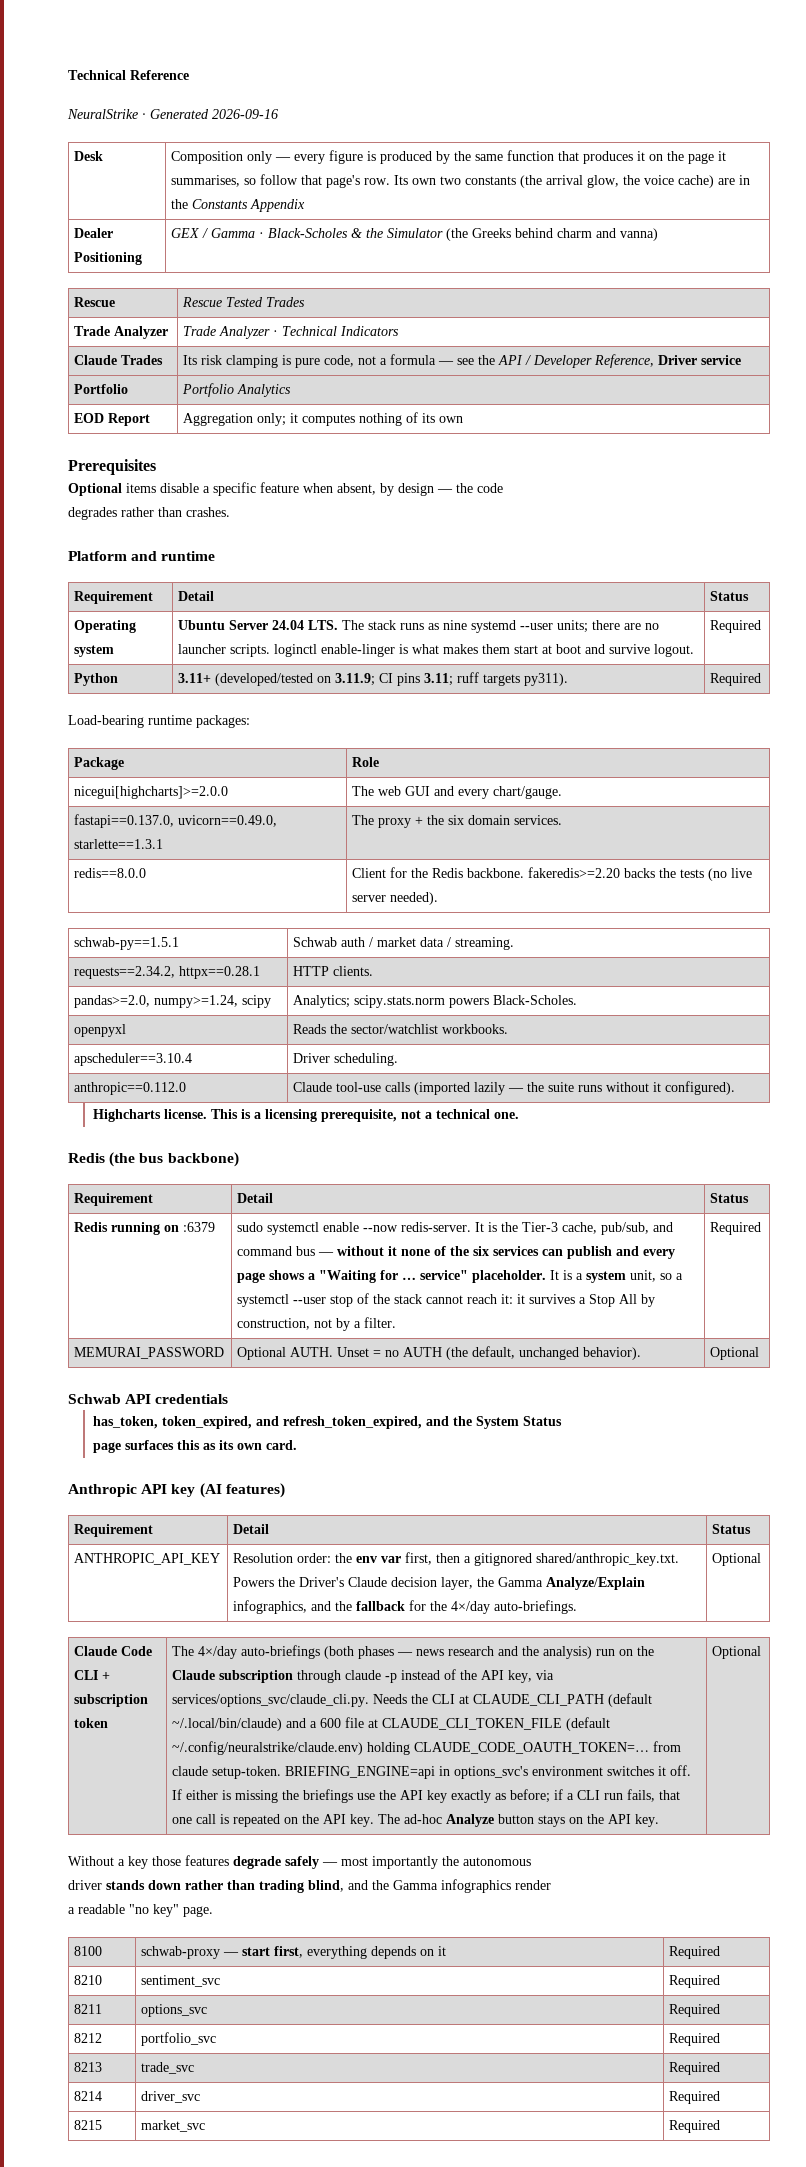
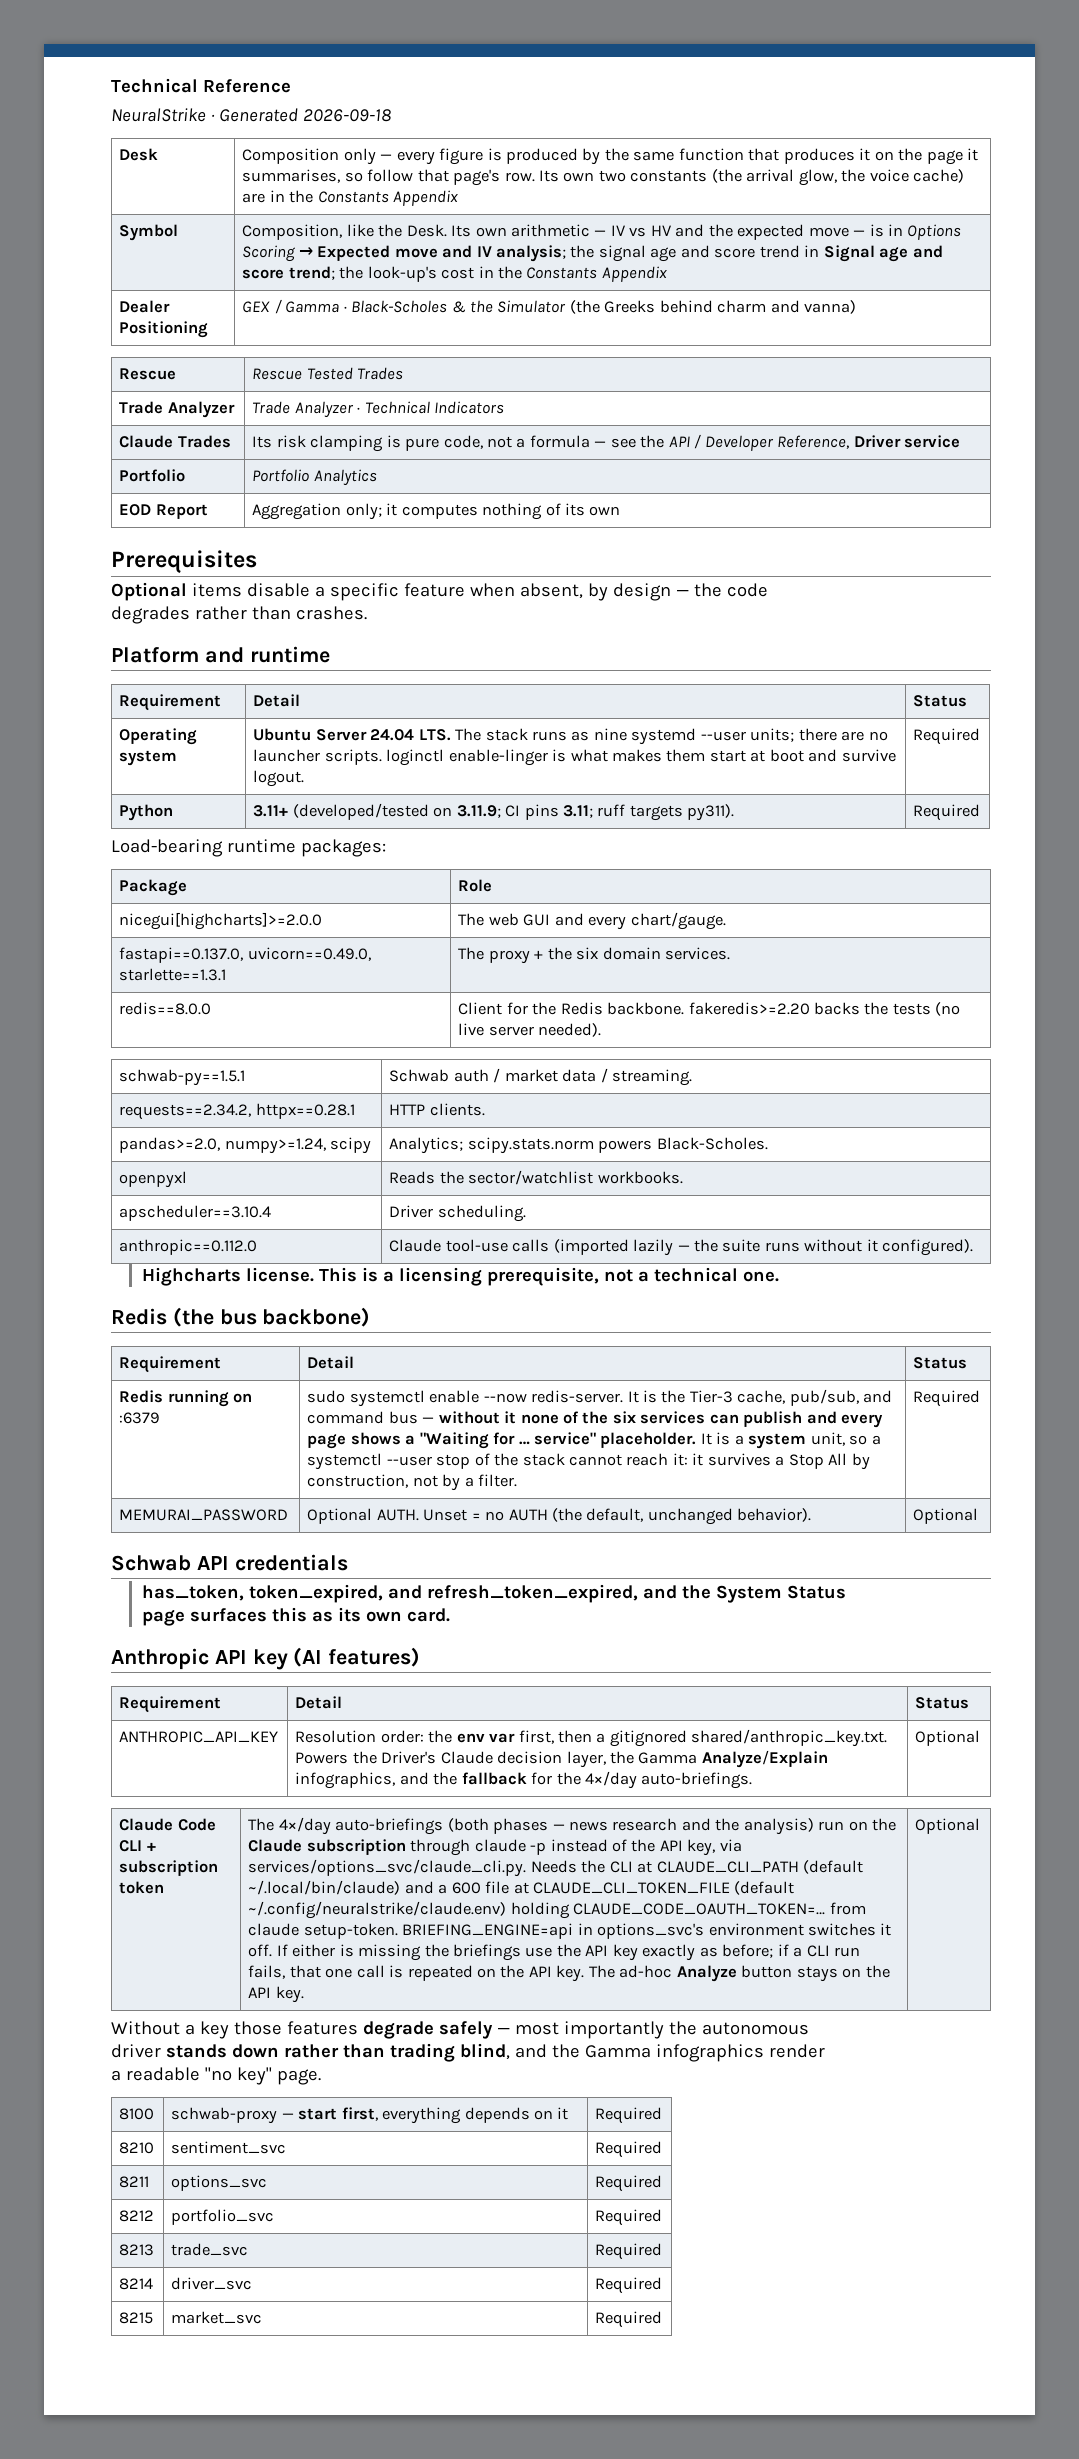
- NeuralStrike · Generated 2026-09-16
+ NeuralStrike · Generated 2026-09-18
+ Symbol | Composition, like the Desk. Its own arithmetic — IV vs HV and the expected move — is in Options Scoring → Expected move and IV analysis; the signal age and score trend in Signal age and score trend; the look-up's cost in the Constants Appendix

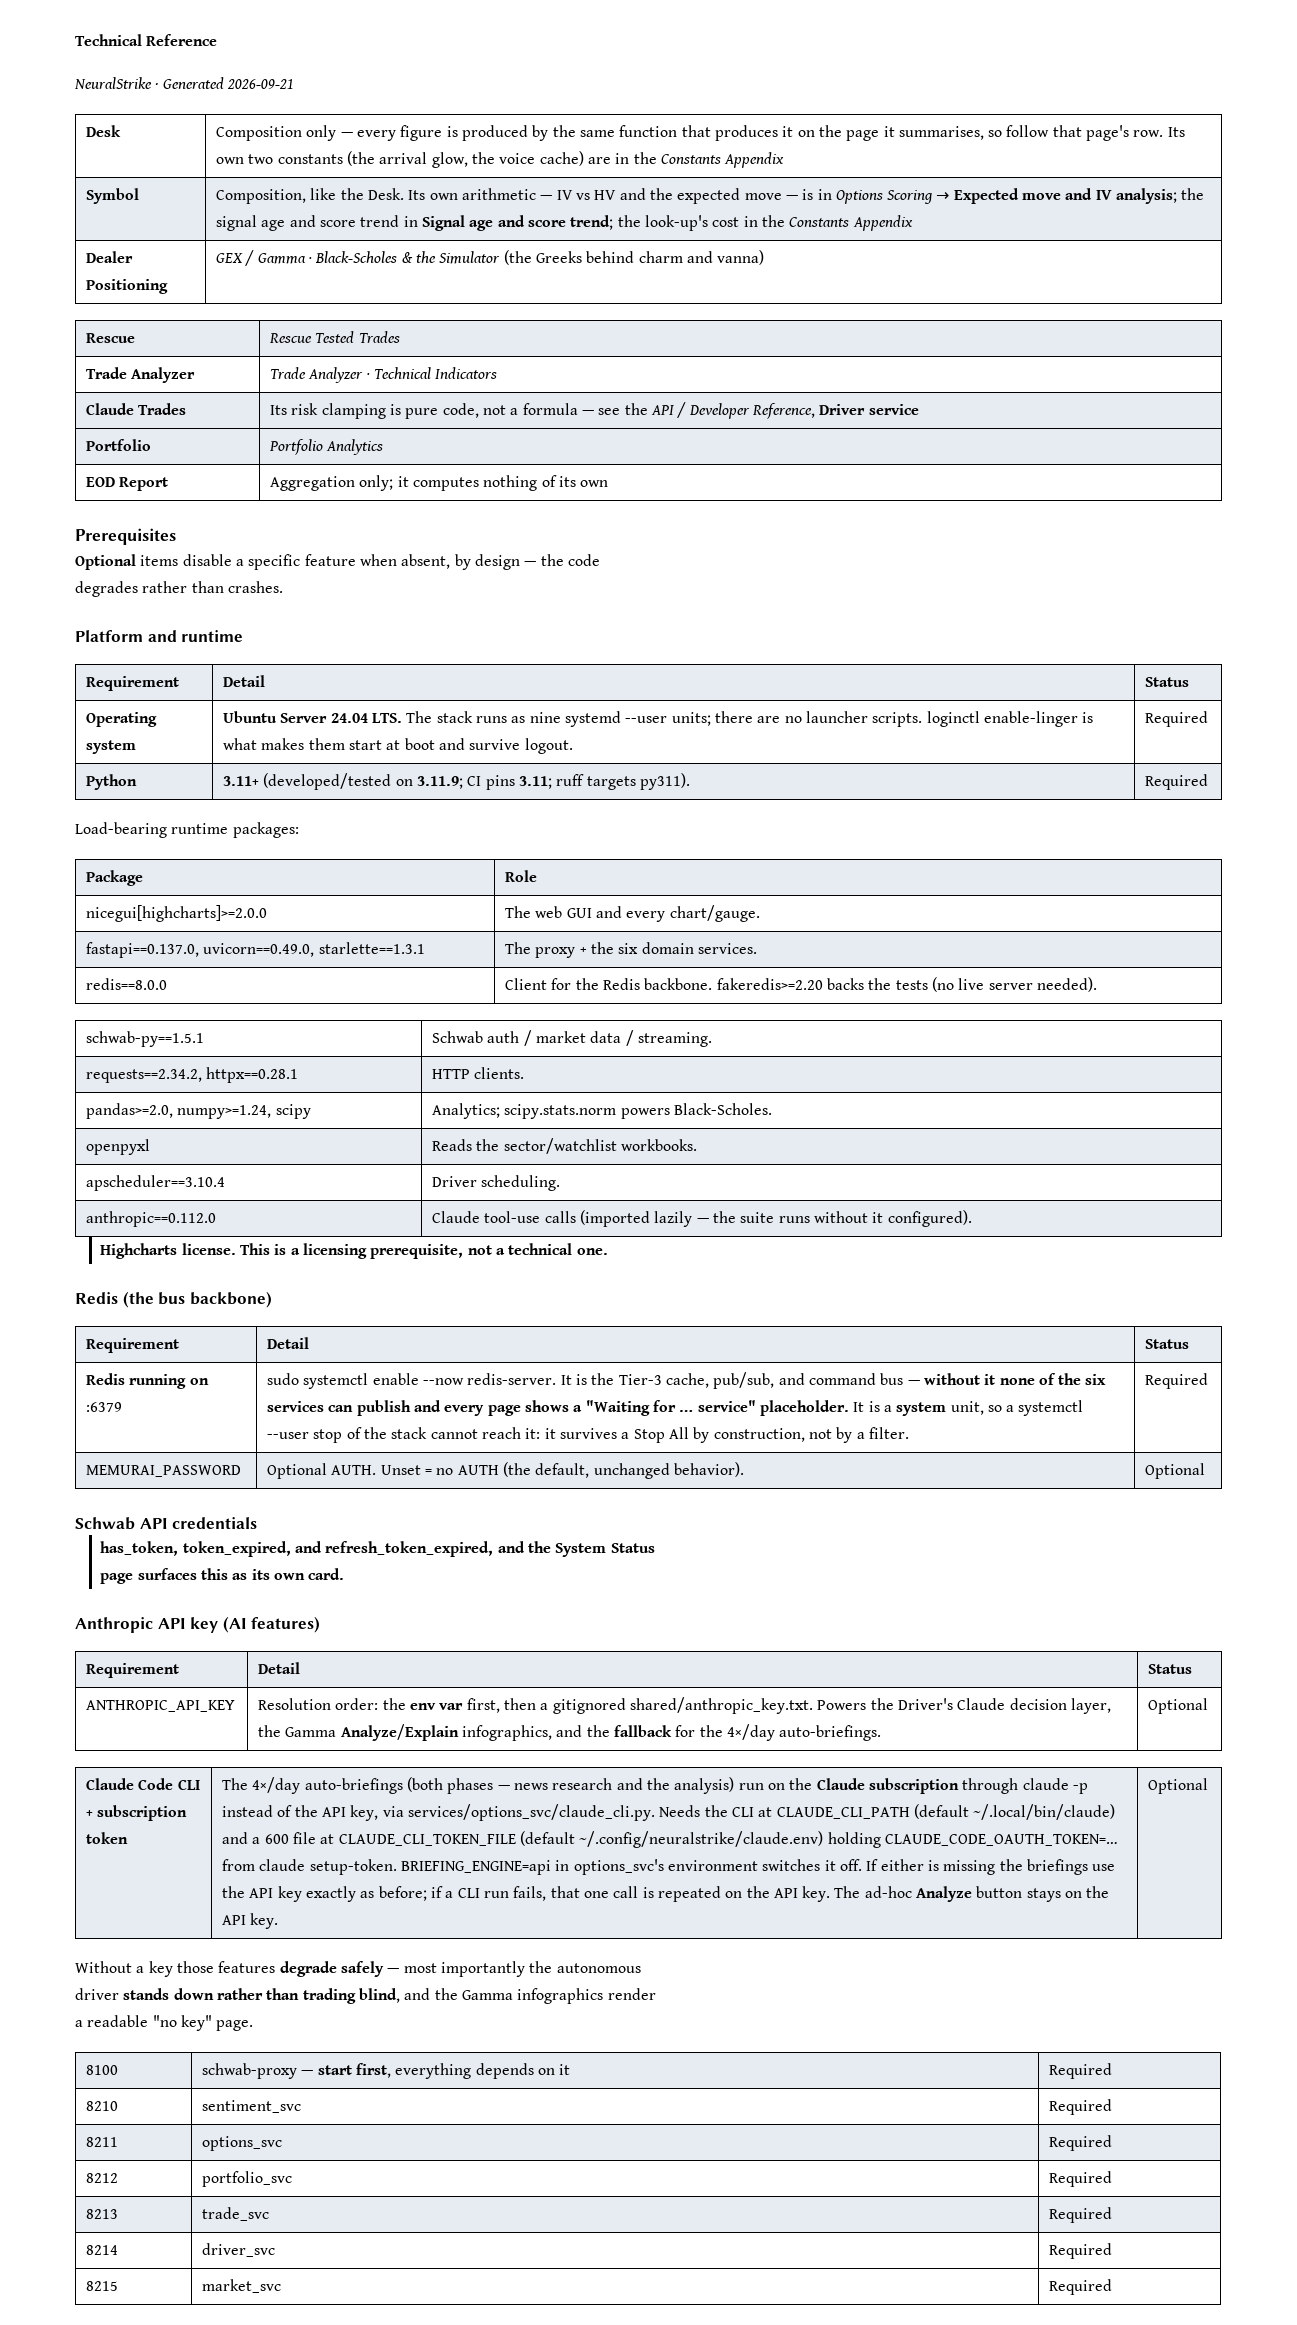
- NeuralStrike · Generated 2026-09-18
+ NeuralStrike · Generated 2026-09-21

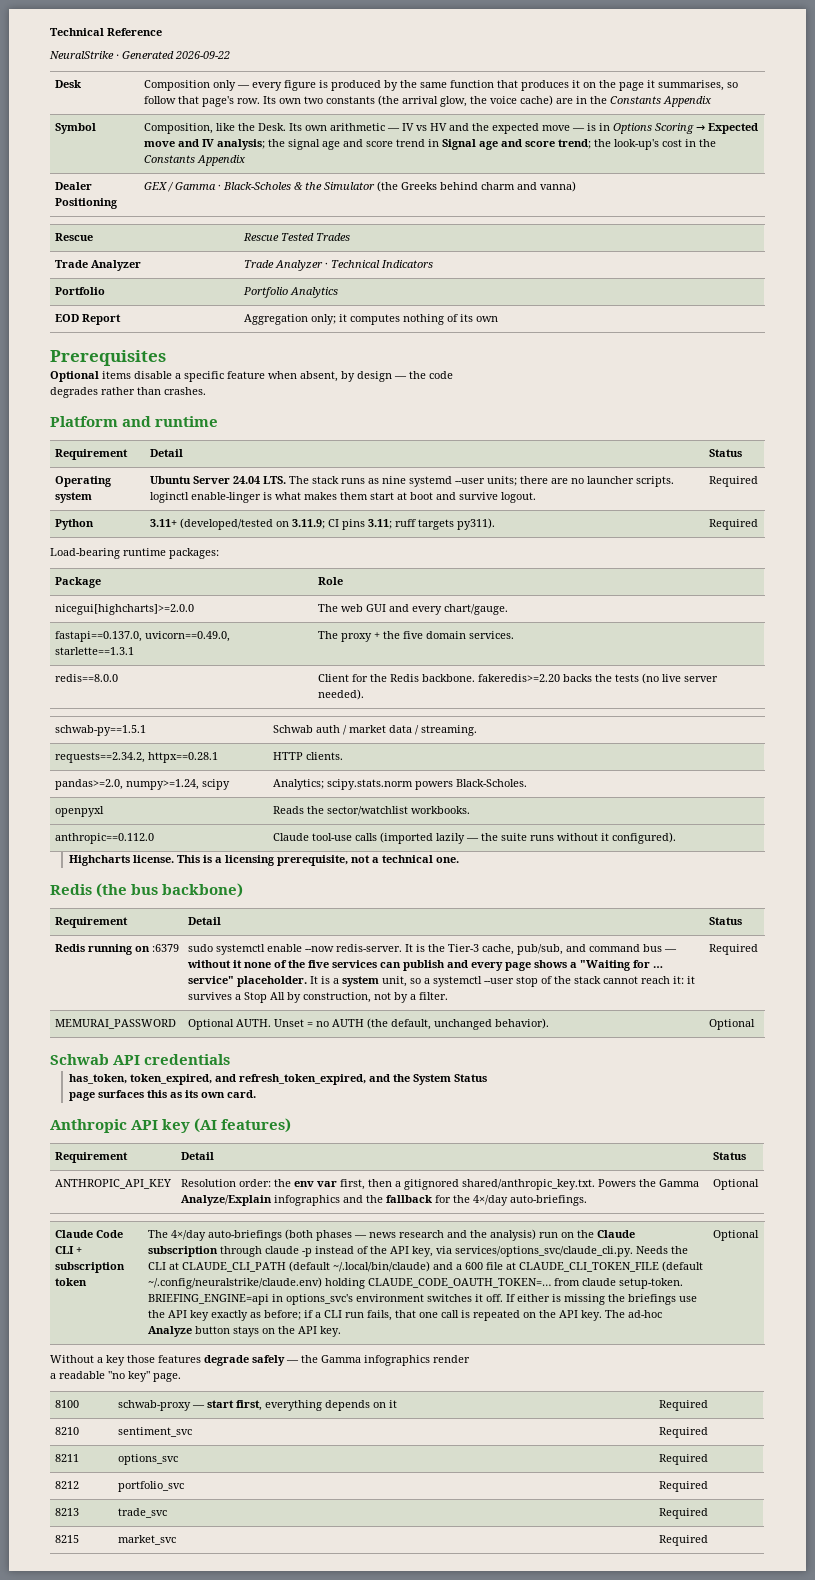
- NeuralStrike · Generated 2026-09-21
+ NeuralStrike · Generated 2026-09-22
- Claude Trades | Its risk clamping is pure code, not a formula — see the API / Developer Reference, Driver service
- fastapi==0.137.0, uvicorn==0.49.0, starlette==1.3.1 | The proxy + the six domain services.
+ fastapi==0.137.0, uvicorn==0.49.0, starlette==1.3.1 | The proxy + the five domain services.
- apscheduler==3.10.4 | Driver scheduling.
- It is the Tier-3 cache, pub/sub, and command bus — without it none of the six services can publish and every page shows a "Waiting for … service" placeholder.
+ It is the Tier-3 cache, pub/sub, and command bus — without it none of the five services can publish and every page shows a "Waiting for … service" placeholder.
- ANTHROPIC_API_KEY | Resolution order: the env var first, then a gitignored shared/anthropic_key.txt. Powers the Driver's Claude decision layer, the Gamma Analyze/Explain infographics, and the fallback for the 4×/day auto-briefings. | Optional
+ ANTHROPIC_API_KEY | Resolution order: the env var first, then a gitignored shared/anthropic_key.txt. Powers the Gamma Analyze/Explain infographics and the fallback for the 4×/day auto-briefings. | Optional
- Without a key those features degrade safely — most importantly the autonomous
- driver stands down rather than trading blind, and the Gamma infographics render
+ Without a key those features degrade safely — the Gamma infographics render
- 8214 | driver_svc | Required

